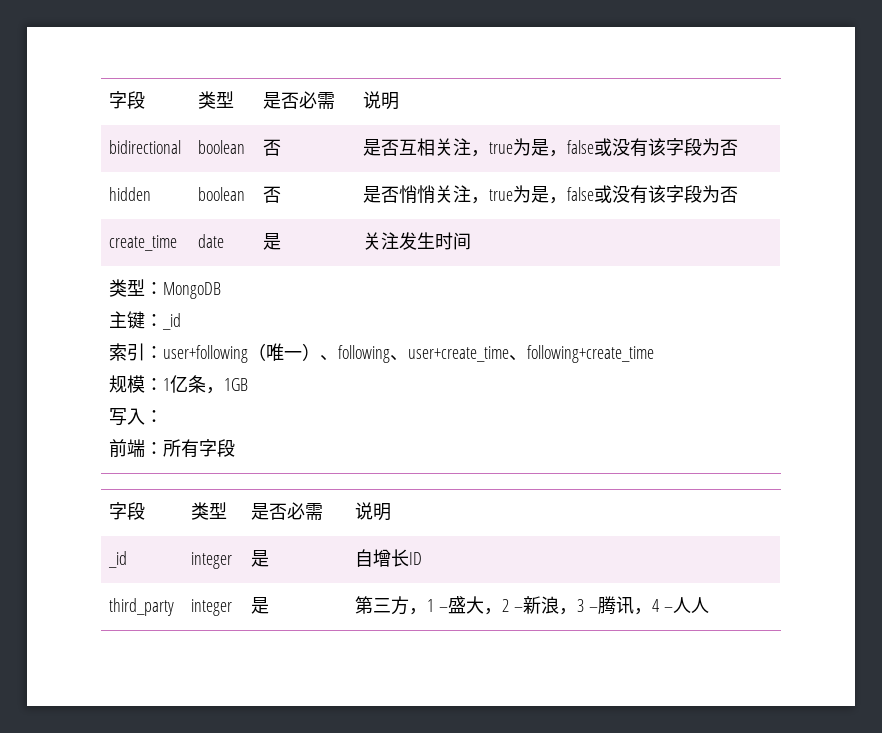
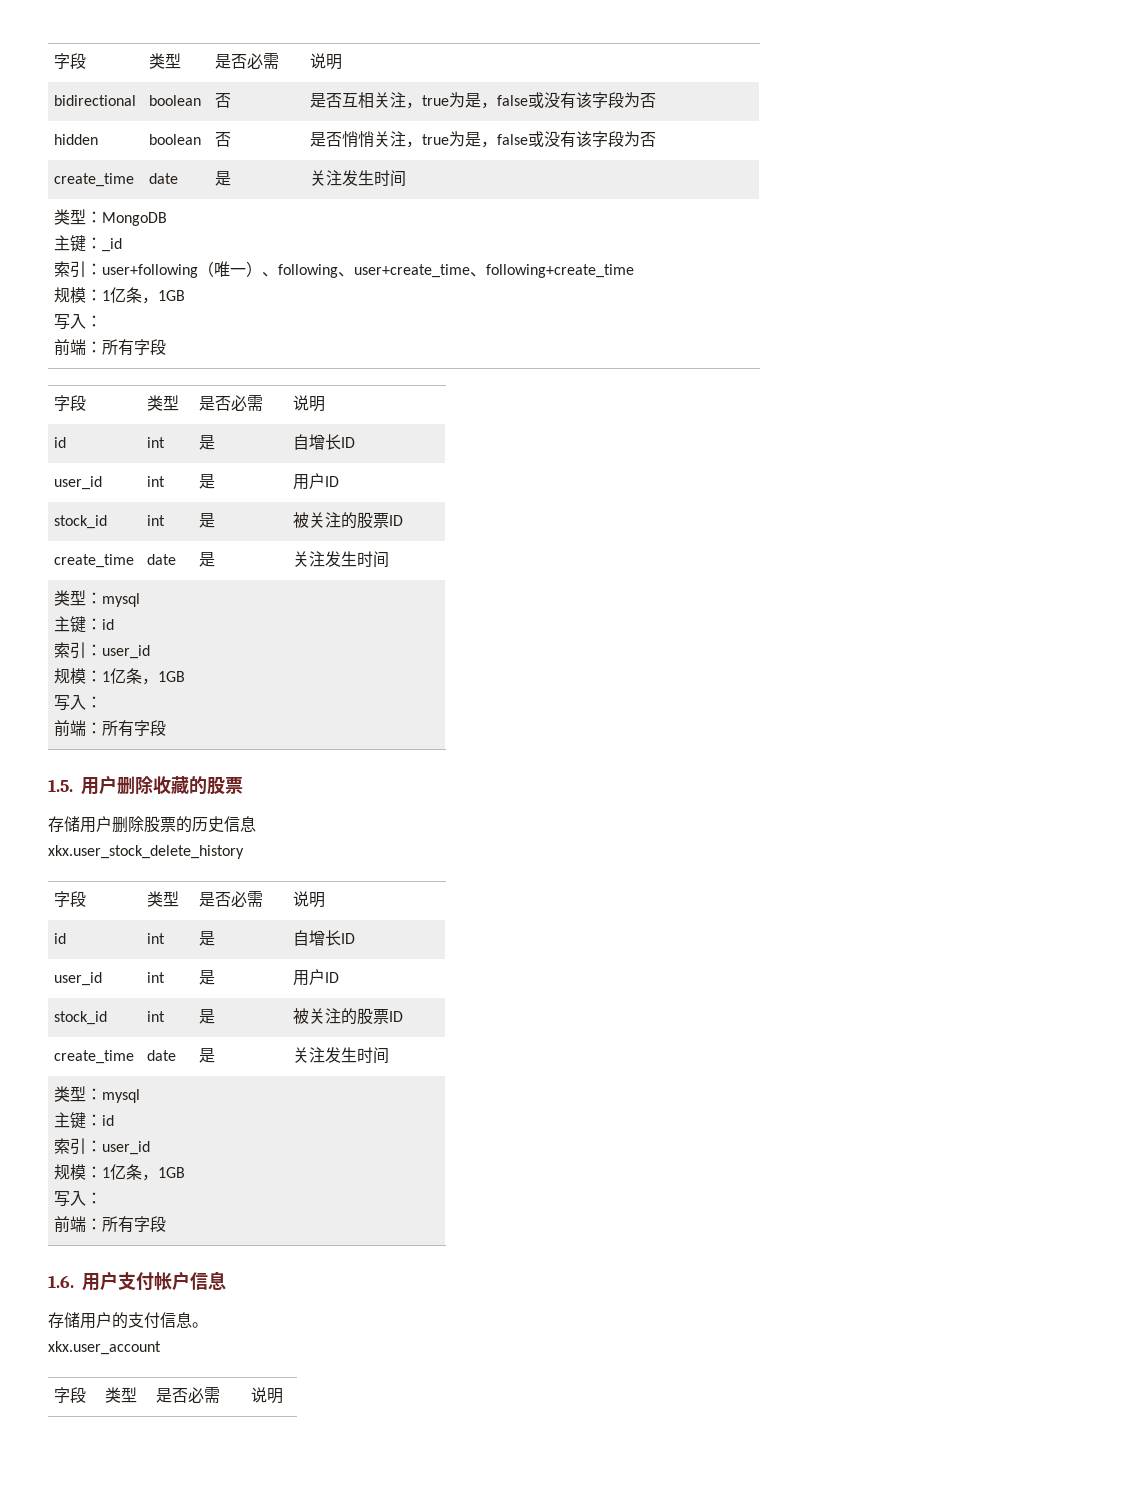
  类型：MongoDB
  主键：_id
  索引：user+following（唯一）、following、user+create_time、following+create_time
  规模：1亿条，1GB
  写入：
  前端：所有字段
  字段 | 类型 | 是否必需 | 说明
- _id | integer | 是 | 自增长ID
- third_party | integer | 是 | 第三方，1 –盛大，2 –新浪，3 –腾讯，4 –人人
+ id | int | 是 | 自增长ID
+ user_id | int | 是 | 用户ID
+ stock_id | int | 是 | 被关注的股票ID
+ create_time | date | 是 | 关注发生时间
+ 类型：mysql
+ 主键：id
+ 索引：user_id
+ 规模：1亿条，1GB
+ 写入：
+ 前端：所有字段
+ 1.5.用户删除收藏的股票
+ 存储用户删除股票的历史信息
+ xkx.user_stock_delete_history
+ 字段 | 类型 | 是否必需 | 说明
+ id | int | 是 | 自增长ID
+ user_id | int | 是 | 用户ID
+ stock_id | int | 是 | 被关注的股票ID
+ create_time | date | 是 | 关注发生时间
+ 类型：mysql
+ 主键：id
+ 索引：user_id
+ 规模：1亿条，1GB
+ 写入：
+ 前端：所有字段
+ 1.6.用户支付帐户信息
+ 存储用户的支付信息。
+ xkx.user_account
+ 字段 | 类型 | 是否必需 | 说明

